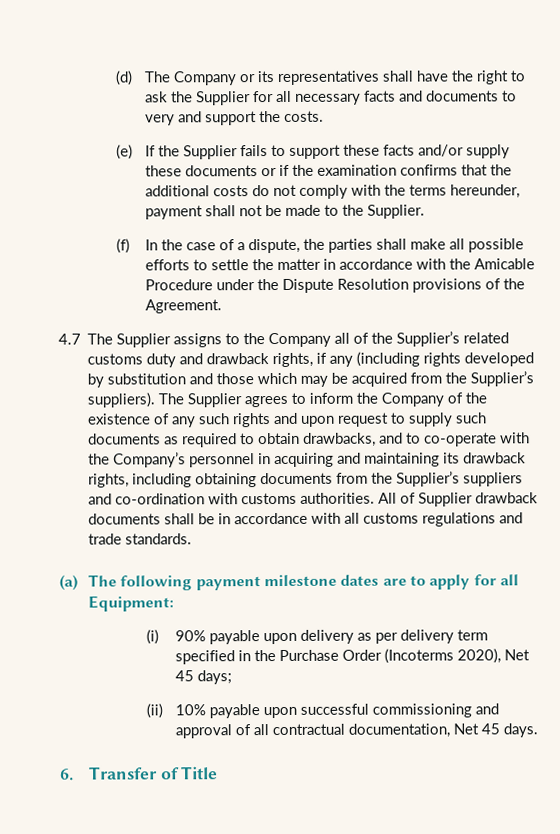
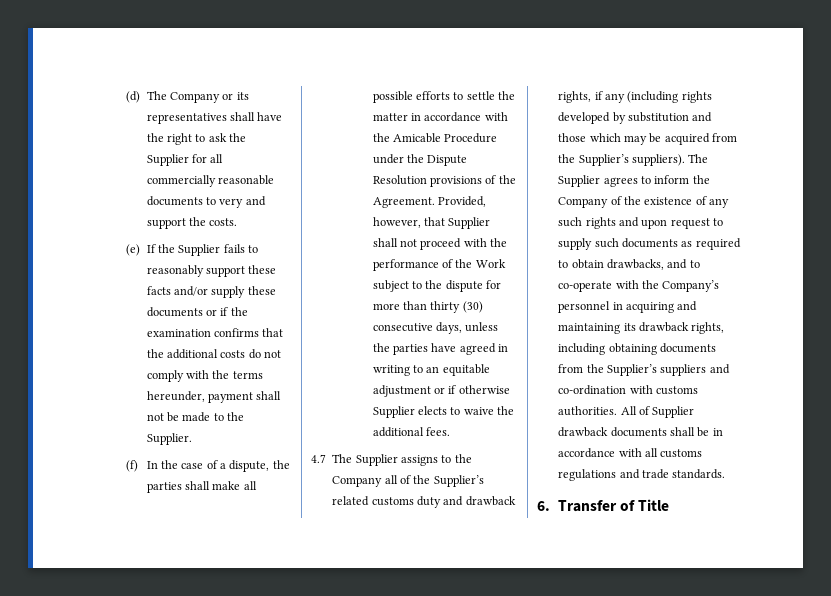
- (d) The Company or its representatives shall have the right to ask the Supplier for all necessary facts and documents to very and support the costs.
+ (d) The Company or its representatives shall have the right to ask the Supplier for all commercially reasonable documents to very and support the costs.
- (e) If the Supplier fails to support these facts and/or supply these documents or if the examination confirms that the additional costs do not comply with the terms hereunder, payment shall not be made to the Supplier.
+ (e) If the Supplier fails to reasonably support these facts and/or supply these documents or if the examination confirms that the additional costs do not comply with the terms hereunder, payment shall not be made to the Supplier.
+ Provided, however, that Supplier shall not proceed with the performance of the Work subject to the dispute for more than thirty (30) consecutive days, unless the parties have agreed in writing to an equitable adjustment or if otherwise Supplier elects to waive the additional fees.
- (a) The following payment milestone dates are to apply for all Equipment:
- (i) 90% payable upon delivery as per delivery term specified in the Purchase Order (Incoterms 2020), Net 45 days;
- (ii) 10% payable upon successful commissioning and approval of all contractual documentation, Net 45 days.

